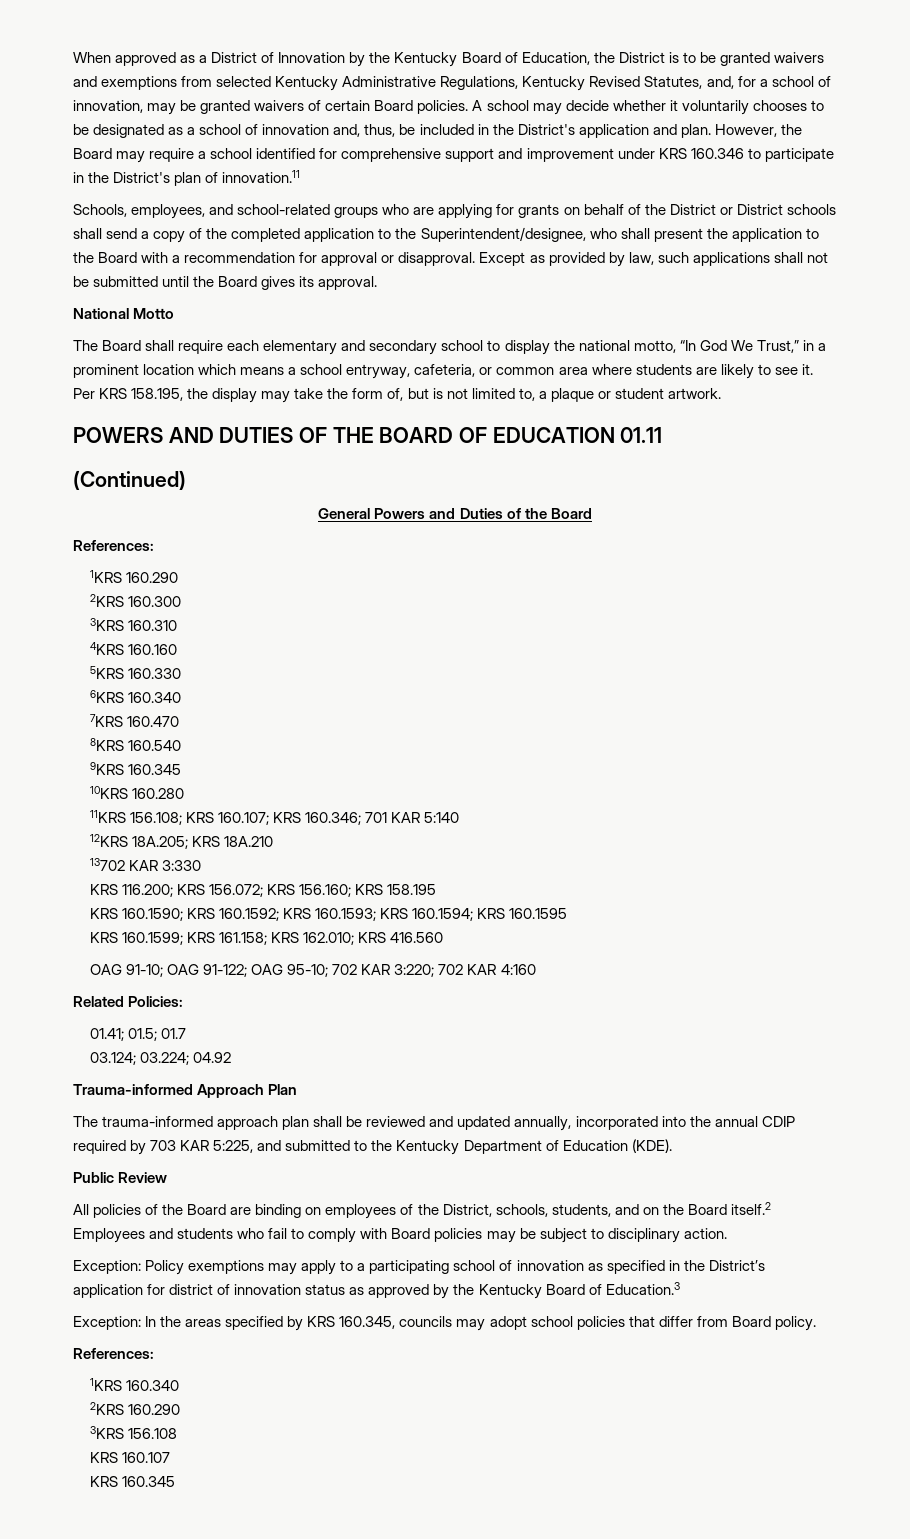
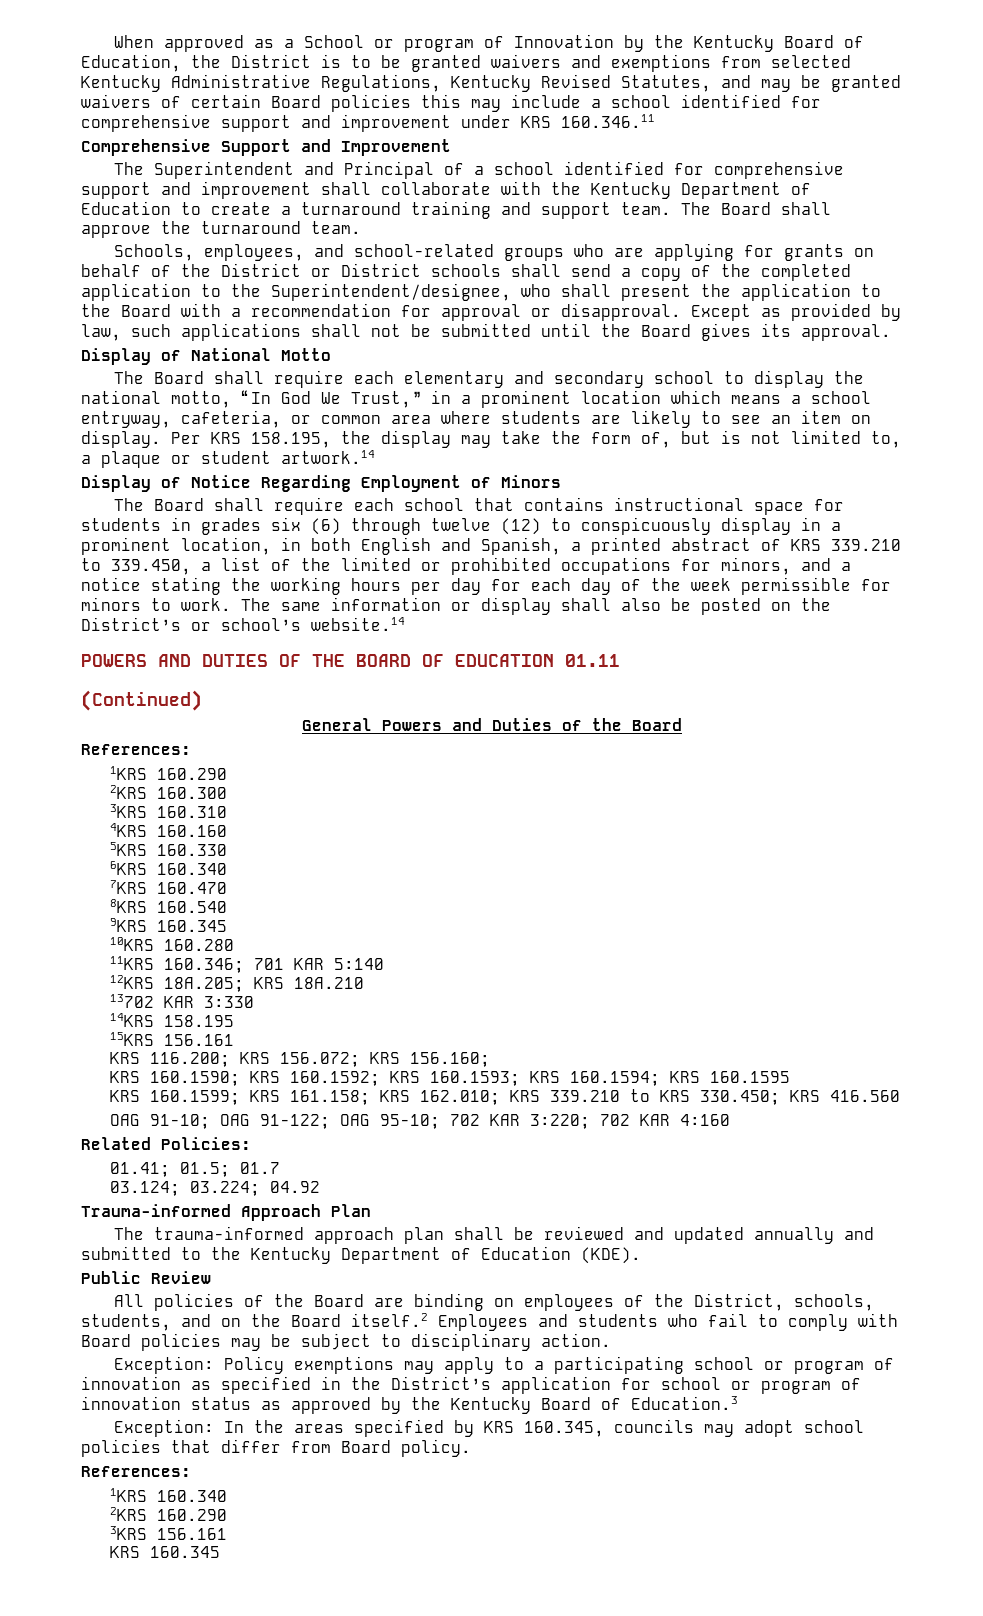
- When approved as a District of Innovation by the Kentucky Board of Education, the District is to be granted waivers and exemptions from selected Kentucky Administrative Regulations, Kentucky Revised Statutes, and, for a school of innovation, may be granted waivers of certain Board policies. A school may decide whether it voluntarily chooses to be designated as a school of innovation and, thus, be included in the District's application and plan. However, the Board may require a school identified for comprehensive support and improvement under KRS 160.346 to participate in the District's plan of innovation.11
+ When approved as a School or program of Innovation by the Kentucky Board of Education, the District is to be granted waivers and exemptions from selected Kentucky Administrative Regulations, Kentucky Revised Statutes, and may be granted waivers of certain Board policies this may include a school identified for comprehensive support and improvement under KRS 160.346.11
+ Comprehensive Support and Improvement
+ The Superintendent and Principal of a school identified for comprehensive support and improvement shall collaborate with the Kentucky Department of Education to create a turnaround training and support team. The Board shall approve the turnaround team.
- National Motto
+ Display of National Motto
- The Board shall require each elementary and secondary school to display the national motto, “In God We Trust,” in a prominent location which means a school entryway, cafeteria, or common area where students are likely to see it.
+ The Board shall require each elementary and secondary school to display the national motto, “In God We Trust,” in a prominent location which means a school entryway, cafeteria, or common area where students are likely to see an item on display.
- Per KRS 158.195, the display may take the form of, but is not limited to, a plaque or student artwork.
+ Per KRS 158.195, the display may take the form of, but is not limited to, a plaque or student artwork.14
+ Display of Notice Regarding Employment of Minors
+ The Board shall require each school that contains instructional space for students in grades six (6) through twelve (12) to conspicuously display in a prominent location, in both English and Spanish, a printed abstract of KRS 339.210 to 339.450, a list of the limited or prohibited occupations for minors, and a notice stating the working hours per day for each day of the week permissible for minors to work. The same information or display shall also be posted on the District’s or school’s website.14
- 11KRS 156.108; KRS 160.107; KRS 160.346; 701 KAR 5:140
+ 11KRS 160.346; 701 KAR 5:140
+ 14KRS 158.195
+ 15KRS 156.161
- KRS 116.200; KRS 156.072; KRS 156.160; KRS 158.195
+ KRS 116.200; KRS 156.072; KRS 156.160;
- KRS 160.1599; KRS 161.158; KRS 162.010; KRS 416.560
+ KRS 160.1599; KRS 161.158; KRS 162.010; KRS 339.210 to KRS 330.450; KRS 416.560
- The trauma-informed approach plan shall be reviewed and updated annually, incorporated into the annual CDIP required by 703 KAR 5:225, and submitted to the Kentucky Department of Education (KDE).
+ The trauma-informed approach plan shall be reviewed and updated annually and submitted to the Kentucky Department of Education (KDE).
- Exception: Policy exemptions may apply to a participating school of innovation as specified in the District’s application for district of innovation status as approved by the Kentucky Board of Education.3
+ Exception: Policy exemptions may apply to a participating school or program of innovation as specified in the District’s application for school or program of innovation status as approved by the Kentucky Board of Education.3
- 3KRS 156.108
- KRS 160.107
+ 3KRS 156.161

